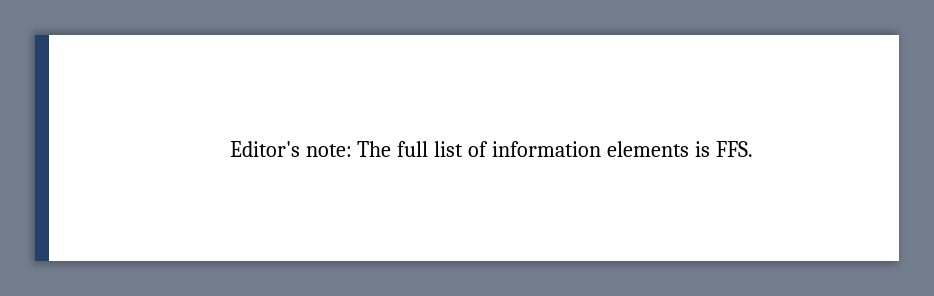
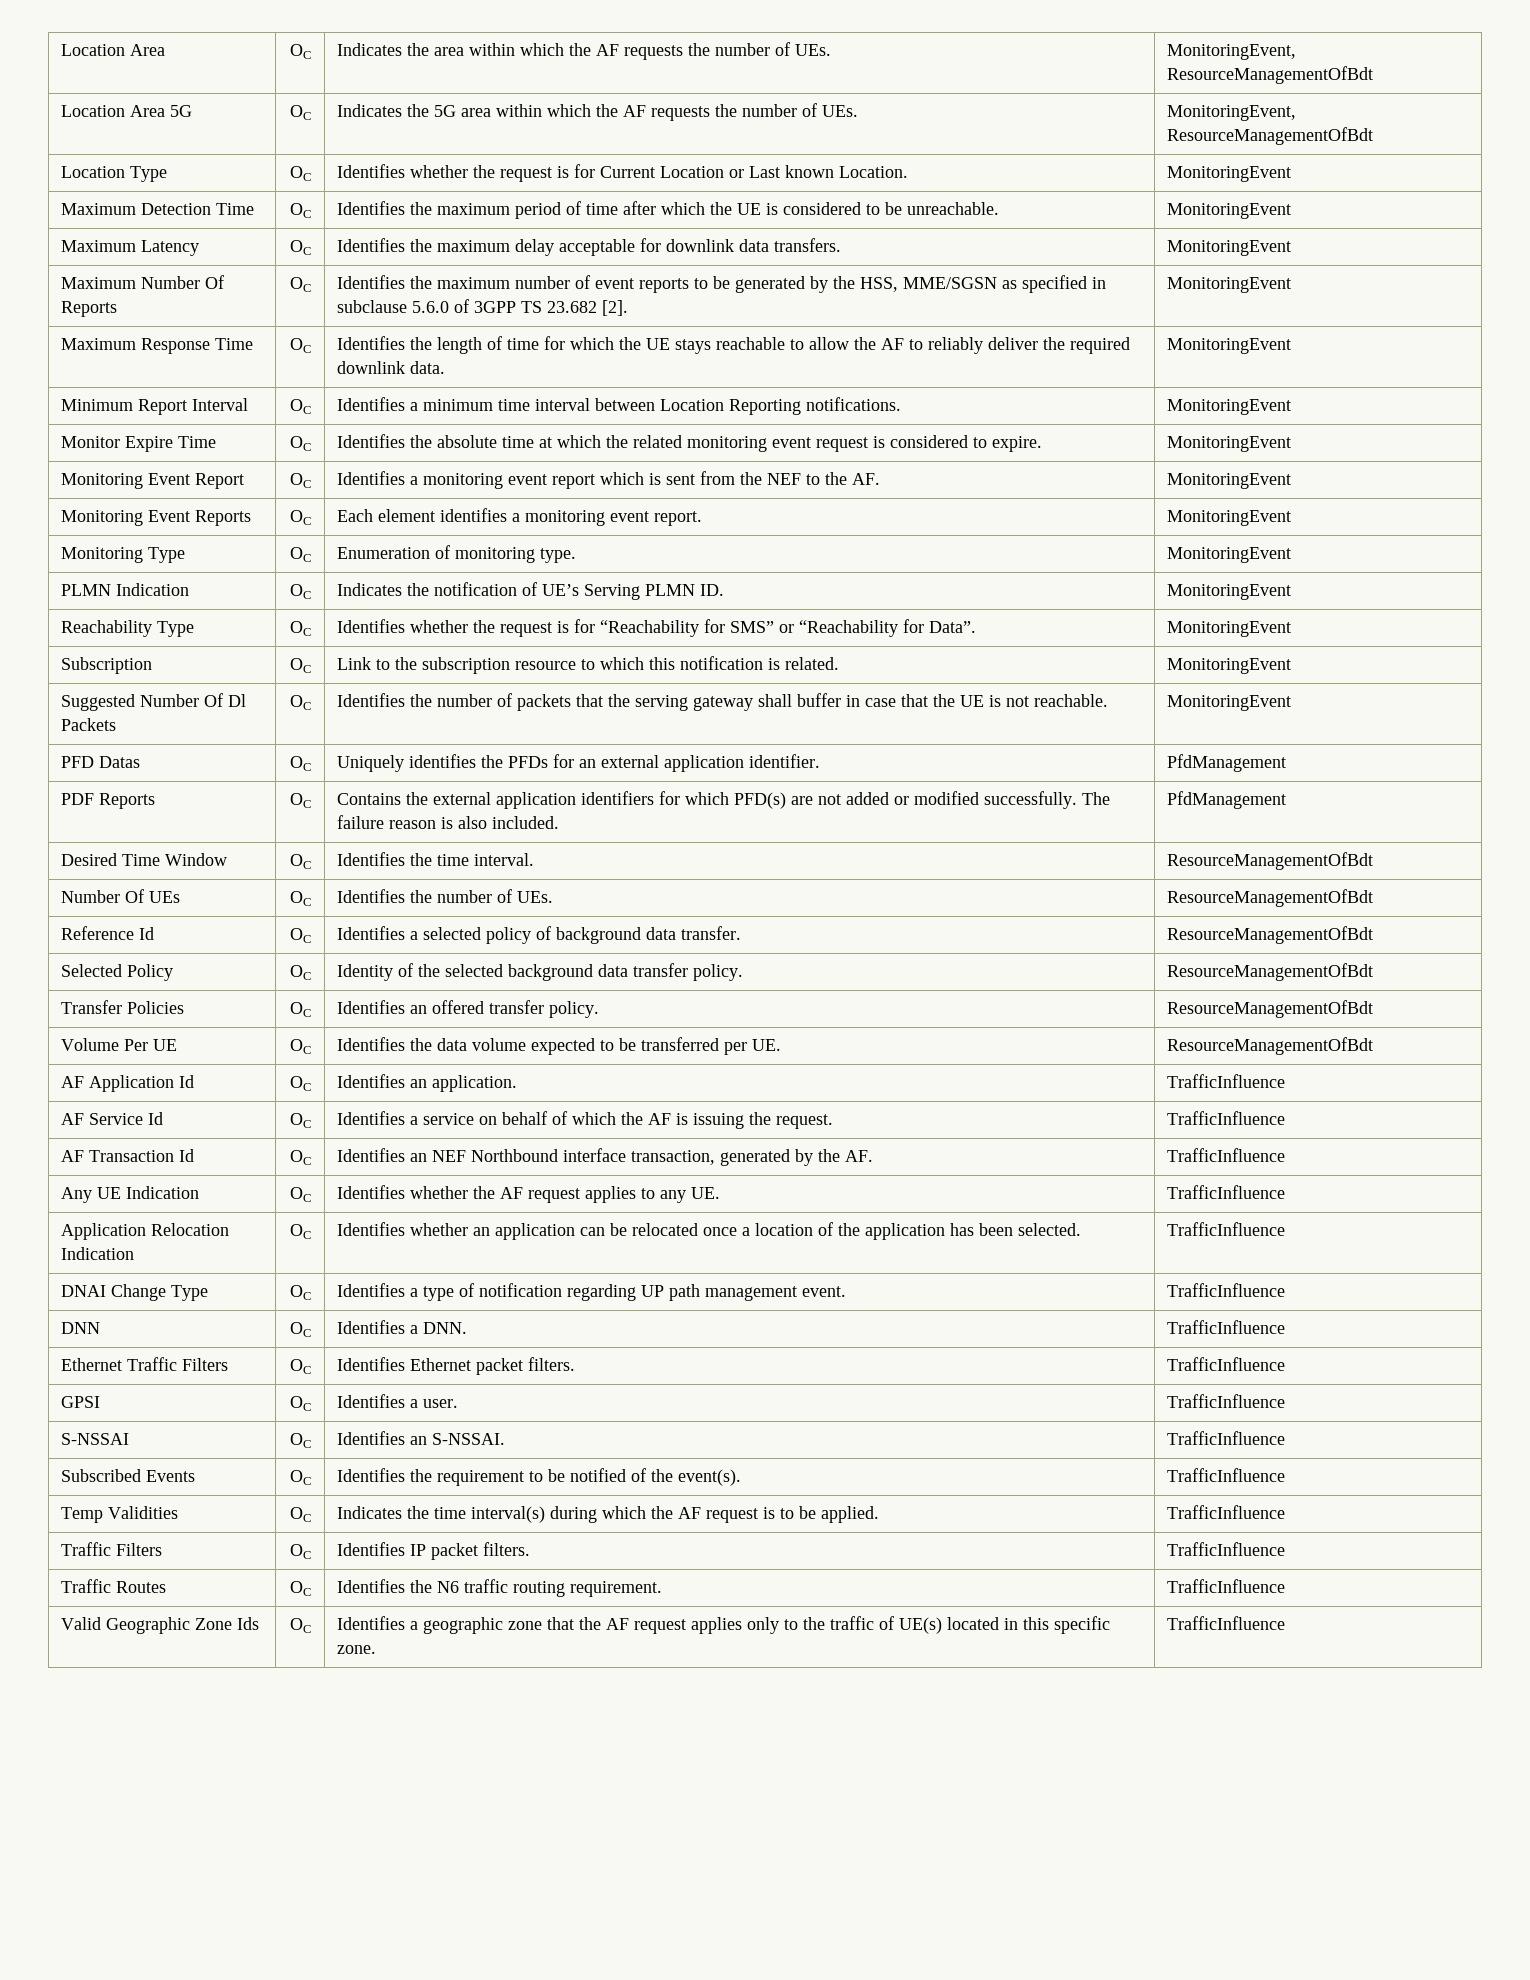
- Editor's note: The full list of information elements is FFS.
+ Location Area | OC | Indicates the area within which the AF requests the number of UEs. | MonitoringEvent, ResourceManagementOfBdt
+ Location Area 5G | OC | Indicates the 5G area within which the AF requests the number of UEs. | MonitoringEvent, ResourceManagementOfBdt
+ Location Type | OC | Identifies whether the request is for Current Location or Last known Location. | MonitoringEvent
+ Maximum Detection Time | OC | Identifies the maximum period of time after which the UE is considered to be unreachable. | MonitoringEvent
+ Maximum Latency | OC | Identifies the maximum delay acceptable for downlink data transfers. | MonitoringEvent
+ Maximum Number Of Reports | OC | Identifies the maximum number of event reports to be generated by the HSS, MME/SGSN as specified in subclause 5.6.0 of 3GPP TS 23.682 [2]. | MonitoringEvent
+ Maximum Response Time | OC | Identifies the length of time for which the UE stays reachable to allow the AF to reliably deliver the required downlink data. | MonitoringEvent
+ Minimum Report Interval | OC | Identifies a minimum time interval between Location Reporting notifications. | MonitoringEvent
+ Monitor Expire Time | OC | Identifies the absolute time at which the related monitoring event request is considered to expire. | MonitoringEvent
+ Monitoring Event Report | OC | Identifies a monitoring event report which is sent from the NEF to the AF. | MonitoringEvent
+ Monitoring Event Reports | OC | Each element identifies a monitoring event report. | MonitoringEvent
+ Monitoring Type | OC | Enumeration of monitoring type. | MonitoringEvent
+ PLMN Indication | OC | Indicates the notification of UE’s Serving PLMN ID. | MonitoringEvent
+ Reachability Type | OC | Identifies whether the request is for “Reachability for SMS” or “Reachability for Data”. | MonitoringEvent
+ Subscription | OC | Link to the subscription resource to which this notification is related. | MonitoringEvent
+ Suggested Number Of Dl Packets | OC | Identifies the number of packets that the serving gateway shall buffer in case that the UE is not reachable. | MonitoringEvent
+ PFD Datas | OC | Uniquely identifies the PFDs for an external application identifier. | PfdManagement
+ PDF Reports | OC | Contains the external application identifiers for which PFD(s) are not added or modified successfully. The failure reason is also included. | PfdManagement
+ Desired Time Window | OC | Identifies the time interval. | ResourceManagementOfBdt
+ Number Of UEs | OC | Identifies the number of UEs. | ResourceManagementOfBdt
+ Reference Id | OC | Identifies a selected policy of background data transfer. | ResourceManagementOfBdt
+ Selected Policy | OC | Identity of the selected background data transfer policy. | ResourceManagementOfBdt
+ Transfer Policies | OC | Identifies an offered transfer policy. | ResourceManagementOfBdt
+ Volume Per UE | OC | Identifies the data volume expected to be transferred per UE. | ResourceManagementOfBdt
+ AF Application Id | OC | Identifies an application. | TrafficInfluence
+ AF Service Id | OC | Identifies a service on behalf of which the AF is issuing the request. | TrafficInfluence
+ AF Transaction Id | OC | Identifies an NEF Northbound interface transaction, generated by the AF. | TrafficInfluence
+ Any UE Indication | OC | Identifies whether the AF request applies to any UE. | TrafficInfluence
+ Application Relocation Indication | OC | Identifies whether an application can be relocated once a location of the application has been selected. | TrafficInfluence
+ DNAI Change Type | OC | Identifies a type of notification regarding UP path management event. | TrafficInfluence
+ DNN | OC | Identifies a DNN. | TrafficInfluence
+ Ethernet Traffic Filters | OC | Identifies Ethernet packet filters. | TrafficInfluence
+ GPSI | OC | Identifies a user. | TrafficInfluence
+ S-NSSAI | OC | Identifies an S-NSSAI. | TrafficInfluence
+ Subscribed Events | OC | Identifies the requirement to be notified of the event(s). | TrafficInfluence
+ Temp Validities | OC | Indicates the time interval(s) during which the AF request is to be applied. | TrafficInfluence
+ Traffic Filters | OC | Identifies IP packet filters. | TrafficInfluence
+ Traffic Routes | OC | Identifies the N6 traffic routing requirement. | TrafficInfluence
+ Valid Geographic Zone Ids | OC | Identifies a geographic zone that the AF request applies only to the traffic of UE(s) located in this specific zone. | TrafficInfluence

